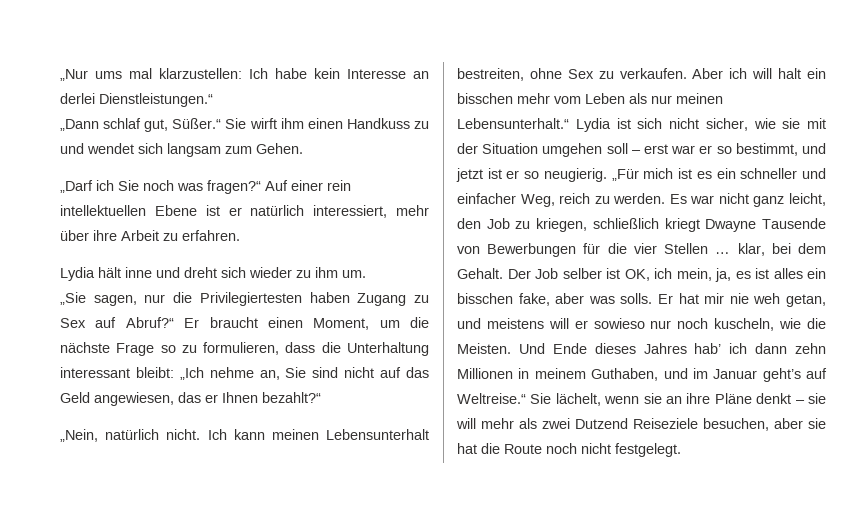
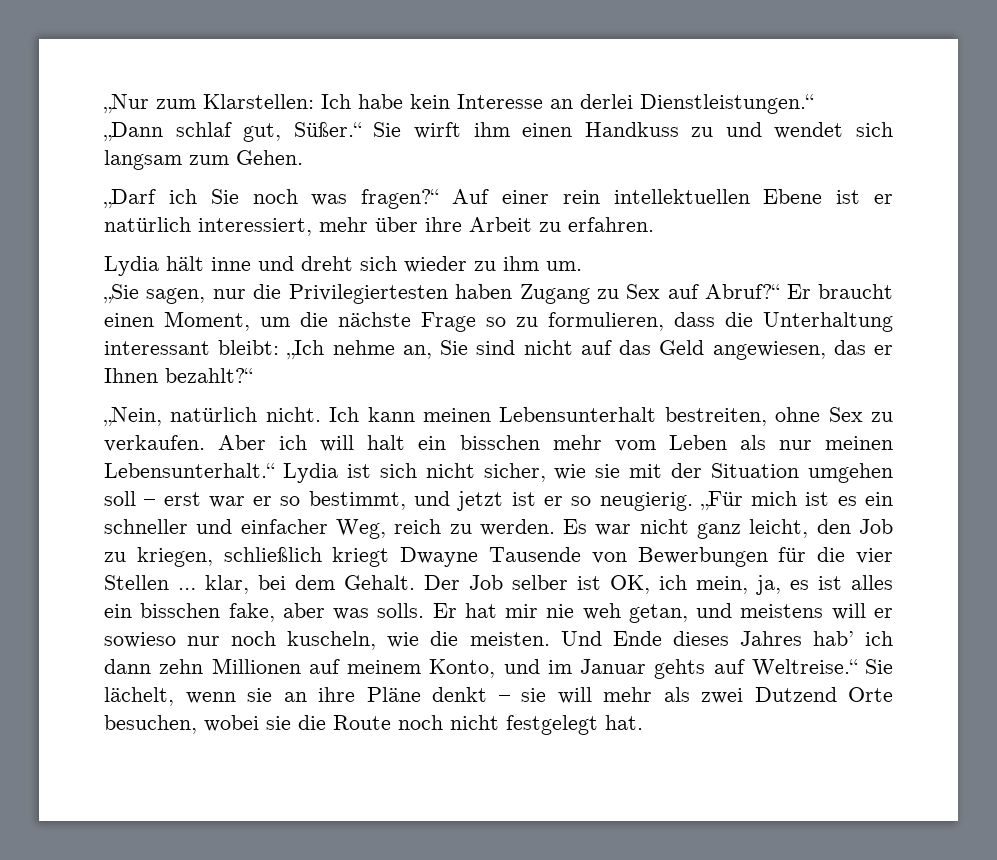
- „Nur ums mal klarzustellen: Ich habe kein Interesse an derlei Dienstleistungen.“
+ „Nur zum Klarstellen: Ich habe kein Interesse an derlei Dienstleistungen.“
- Er hat mir nie weh getan, und meistens will er sowieso nur noch kuscheln, wie die Meisten.
+ Er hat mir nie weh getan, und meistens will er sowieso nur noch kuscheln, wie die meisten.
- Und Ende dieses Jahres hab’ ich dann zehn Millionen in meinem Guthaben, und im Januar geht’s auf Weltreise.“ Sie lächelt, wenn sie an ihre Pläne denkt – sie will mehr als zwei Dutzend Reiseziele besuchen, aber sie hat die Route noch nicht festgelegt.
+ Und Ende dieses Jahres hab’ ich dann zehn Millionen auf meinem Konto, und im Januar gehts auf Weltreise.“ Sie lächelt, wenn sie an ihre Pläne denkt – sie will mehr als zwei Dutzend Orte besuchen, wobei sie die Route noch nicht festgelegt hat.

